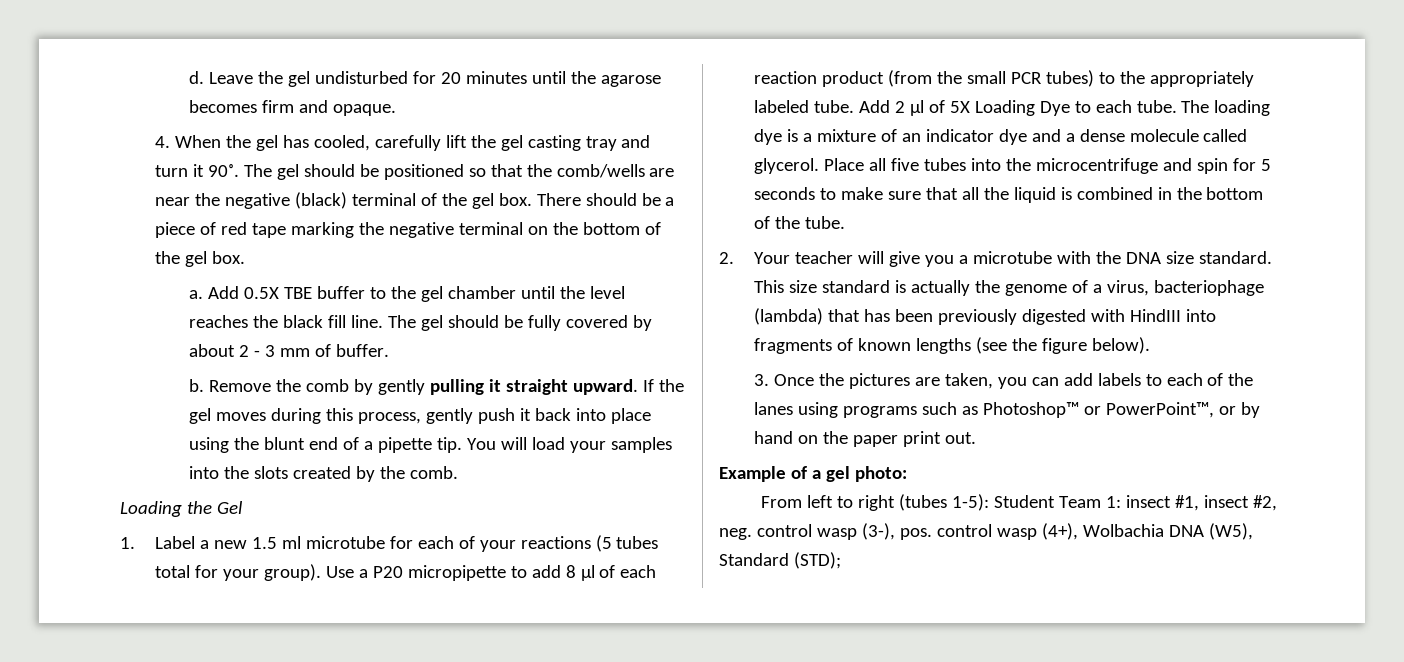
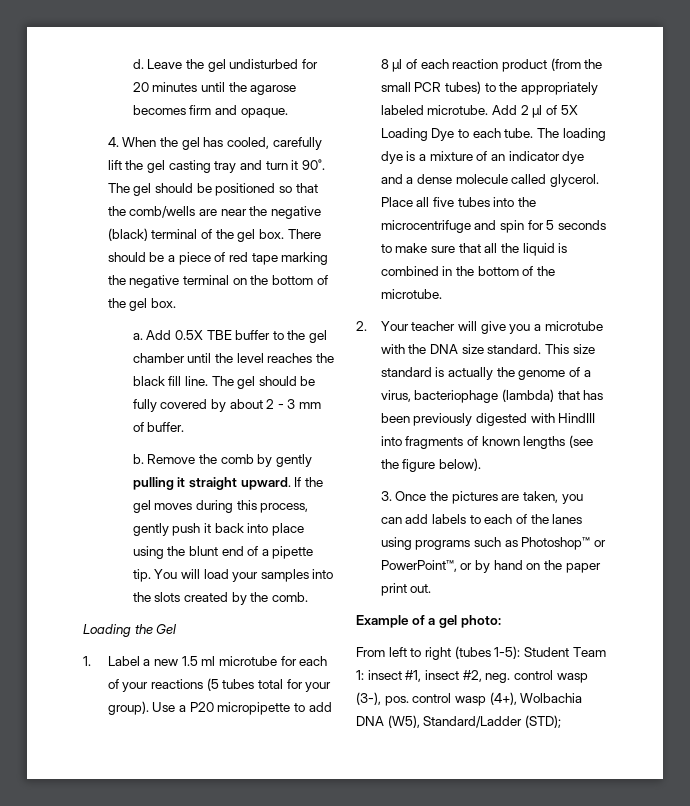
- Use a P20 micropipette to add 8 µl of each reaction product (from the small PCR tubes) to the appropriately labeled tube.
+ Use a P20 micropipette to add 8 µl of each reaction product (from the small PCR tubes) to the appropriately labeled microtube.
- Place all five tubes into the microcentrifuge and spin for 5 seconds to make sure that all the liquid is combined in the bottom of the tube.
+ Place all five tubes into the microcentrifuge and spin for 5 seconds to make sure that all the liquid is combined in the bottom of the microtube.
- From left to right (tubes 1-5): Student Team 1: insect #1, insect #2, neg. control wasp (3-), pos. control wasp (4+), Wolbachia DNA (W5), Standard (STD);
+ From left to right (tubes 1-5): Student Team 1: insect #1, insect #2, neg. control wasp (3-), pos. control wasp (4+), Wolbachia DNA (W5), Standard/Ladder (STD);

